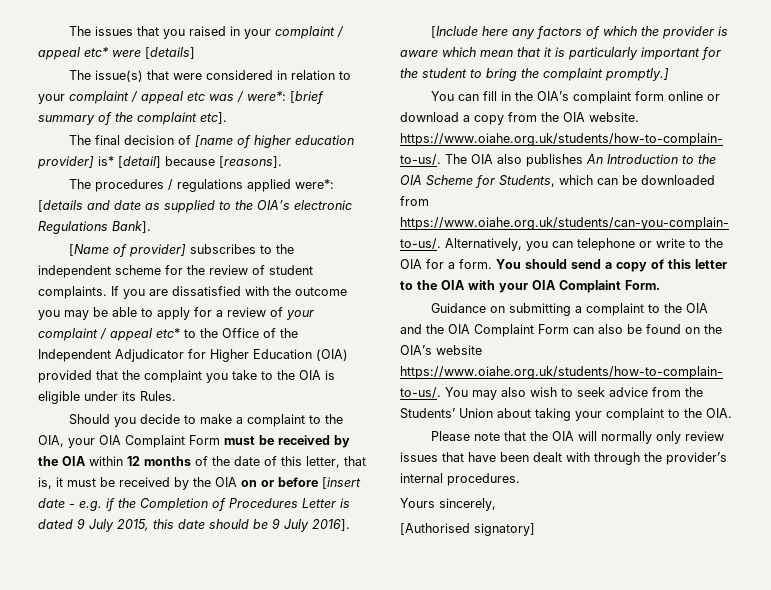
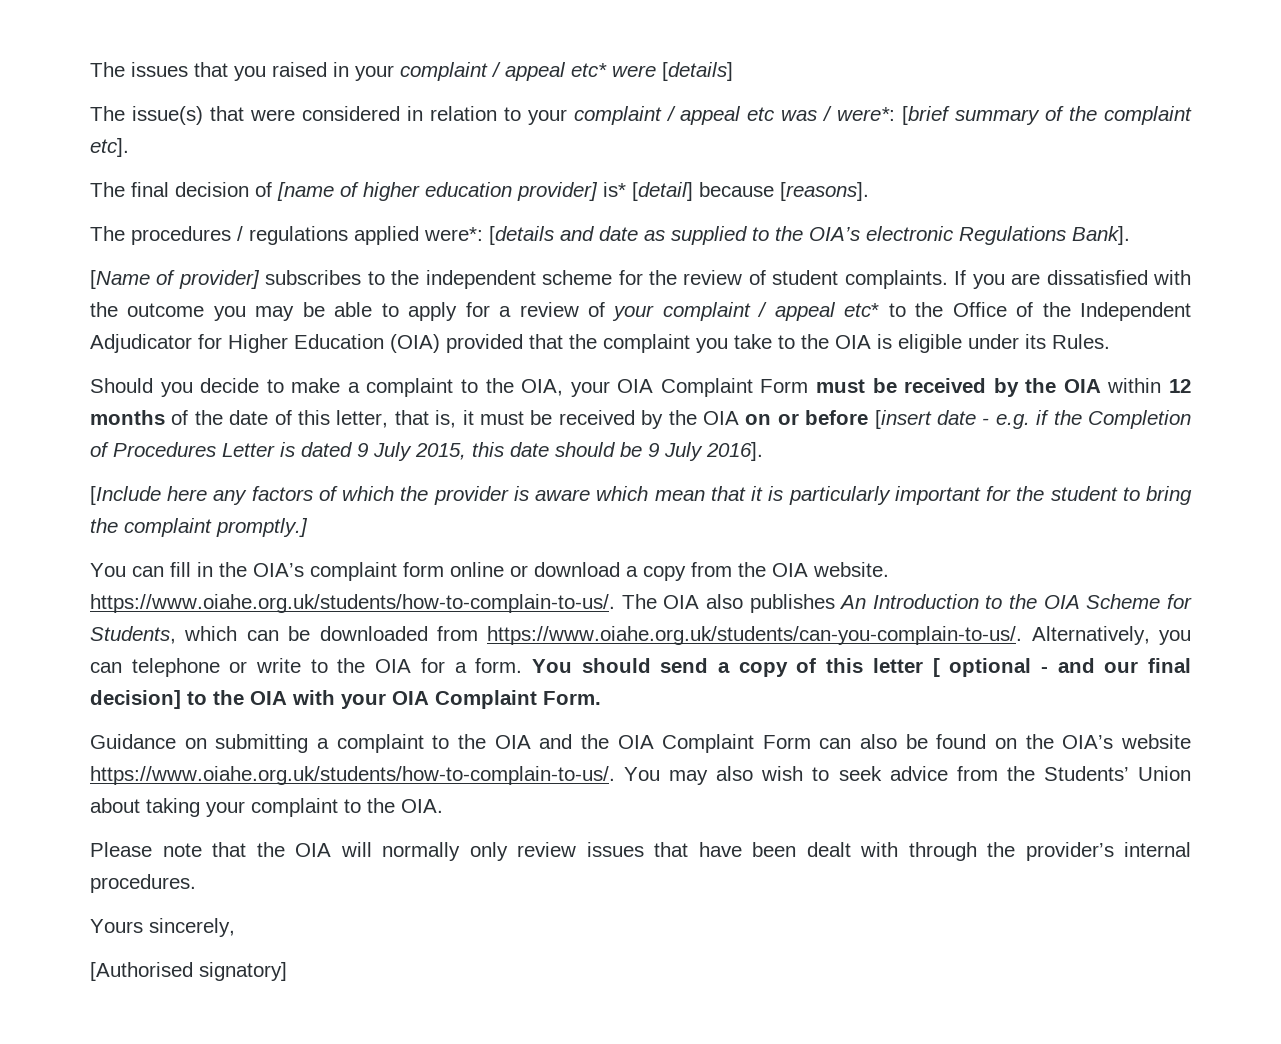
- You should send a copy of this letter to the OIA with your OIA Complaint Form.
+ You should send a copy of this letter [ optional - and our final decision] to the OIA with your OIA Complaint Form.

